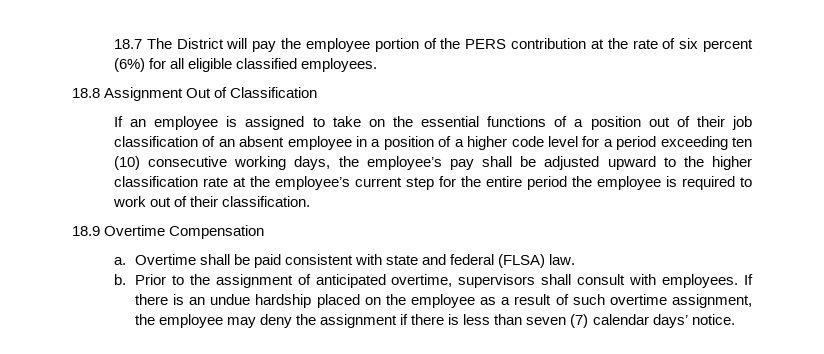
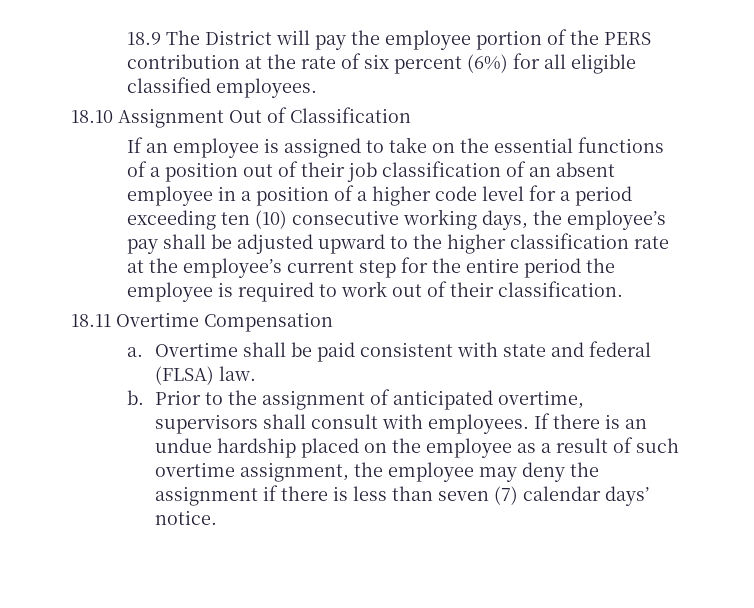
- 18.7 The District will pay the employee portion of the PERS contribution at the rate of six percent (6%) for all eligible classified employees.
+ 18.9 The District will pay the employee portion of the PERS contribution at the rate of six percent (6%) for all eligible classified employees.
- 18.8 Assignment Out of Classification
+ 18.10 Assignment Out of Classification
- 18.9 Overtime Compensation
+ 18.11 Overtime Compensation

